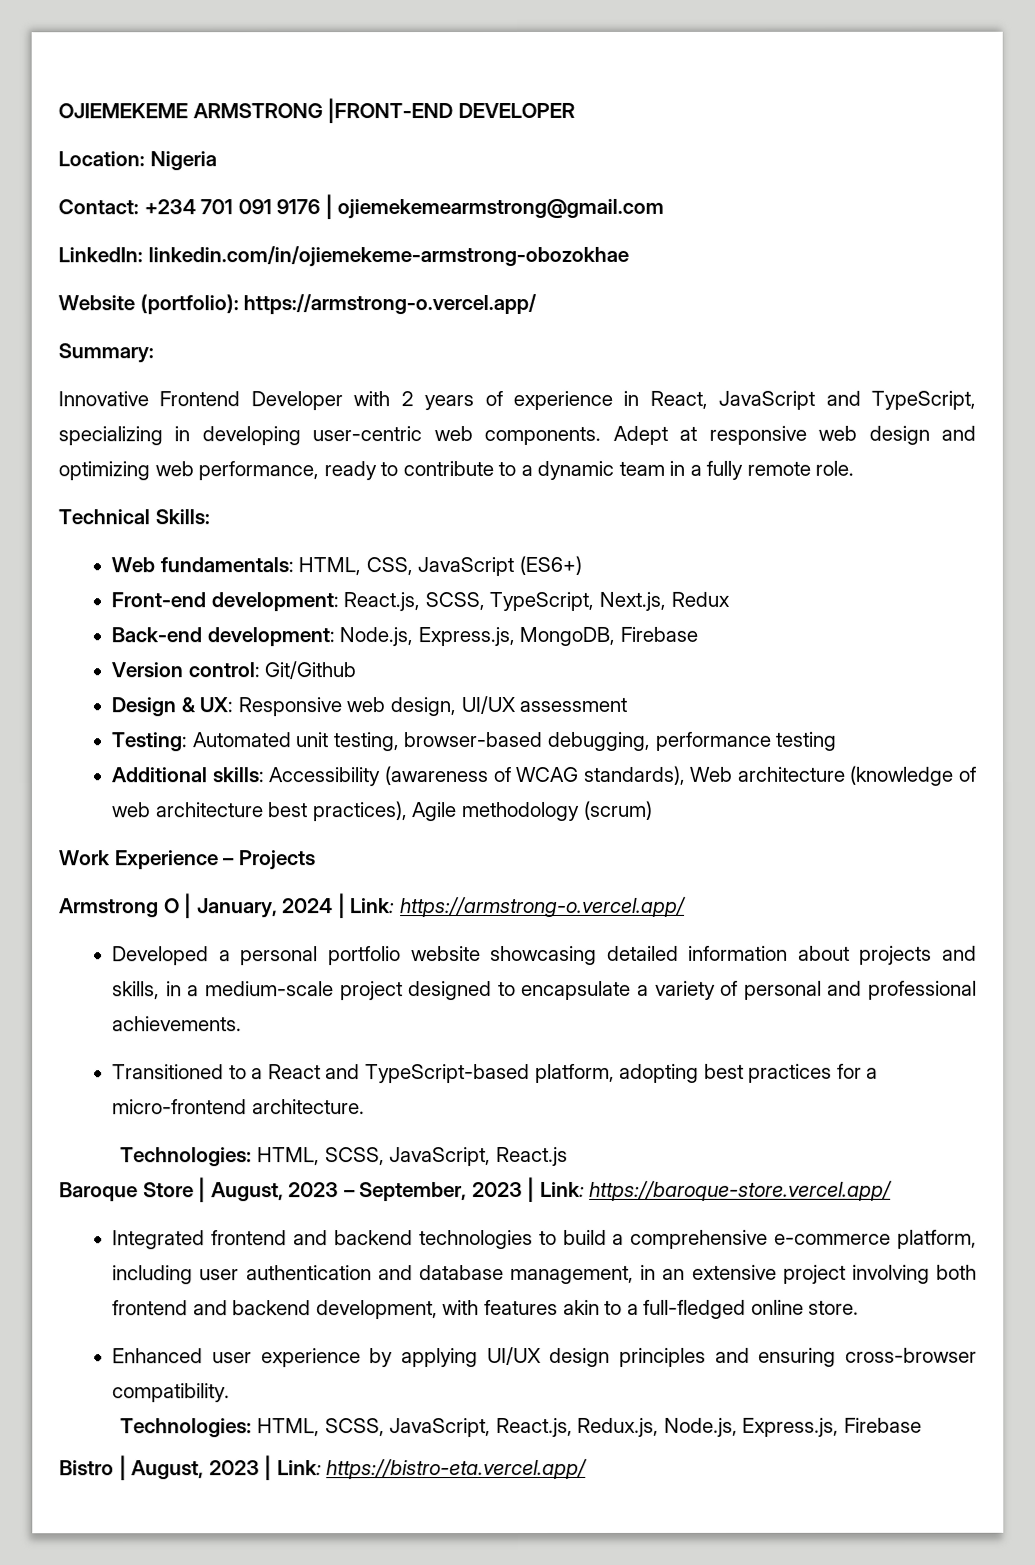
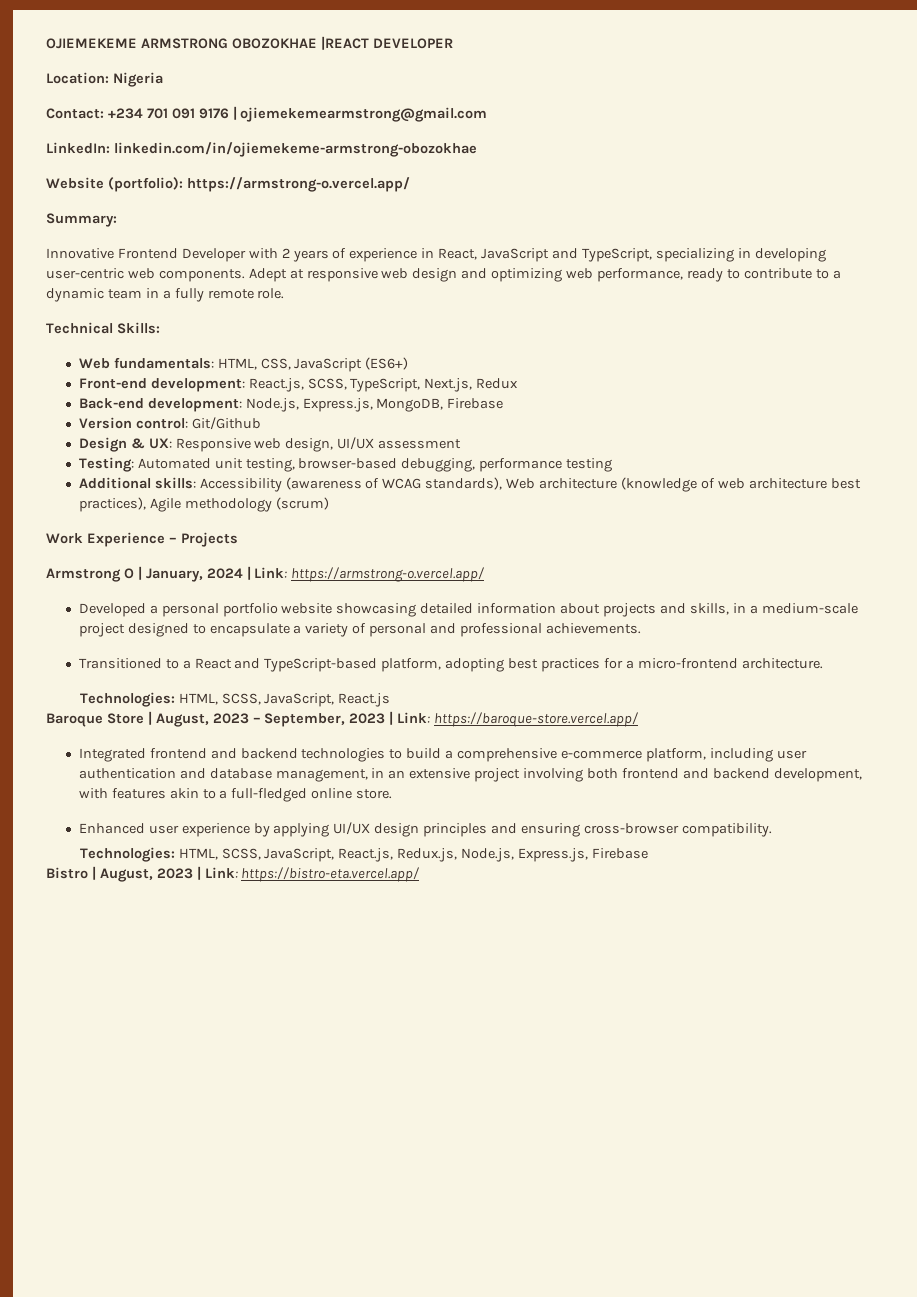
- OJIEMEKEME ARMSTRONG |FRONT-END DEVELOPER
+ OJIEMEKEME ARMSTRONG OBOZOKHAE |REACT DEVELOPER

